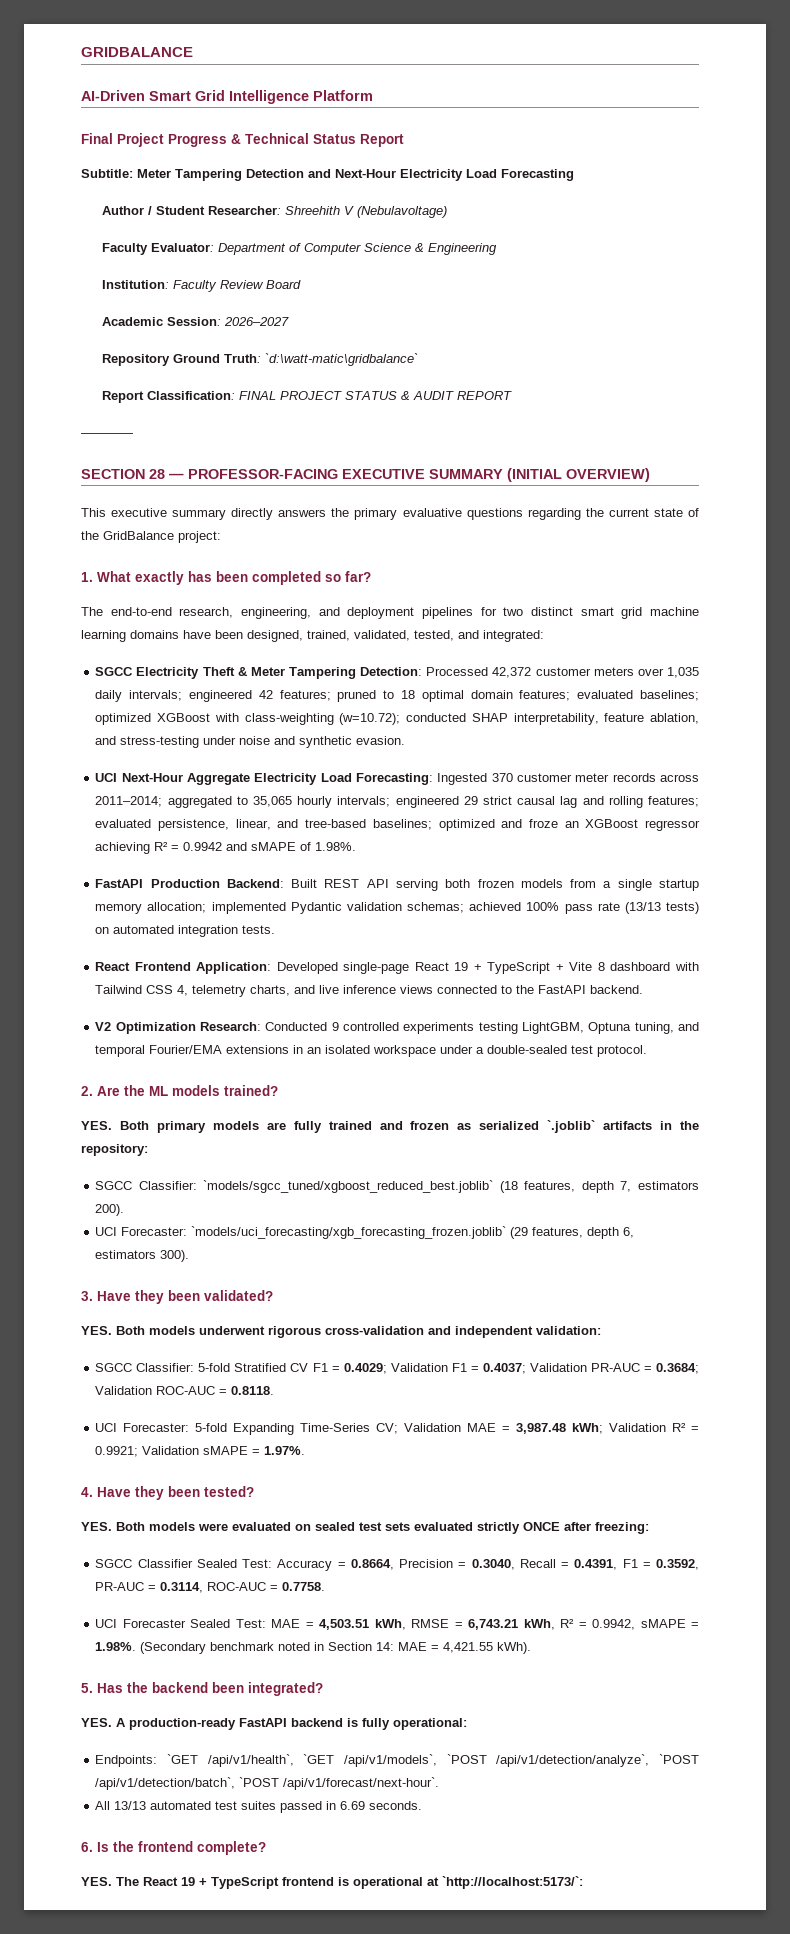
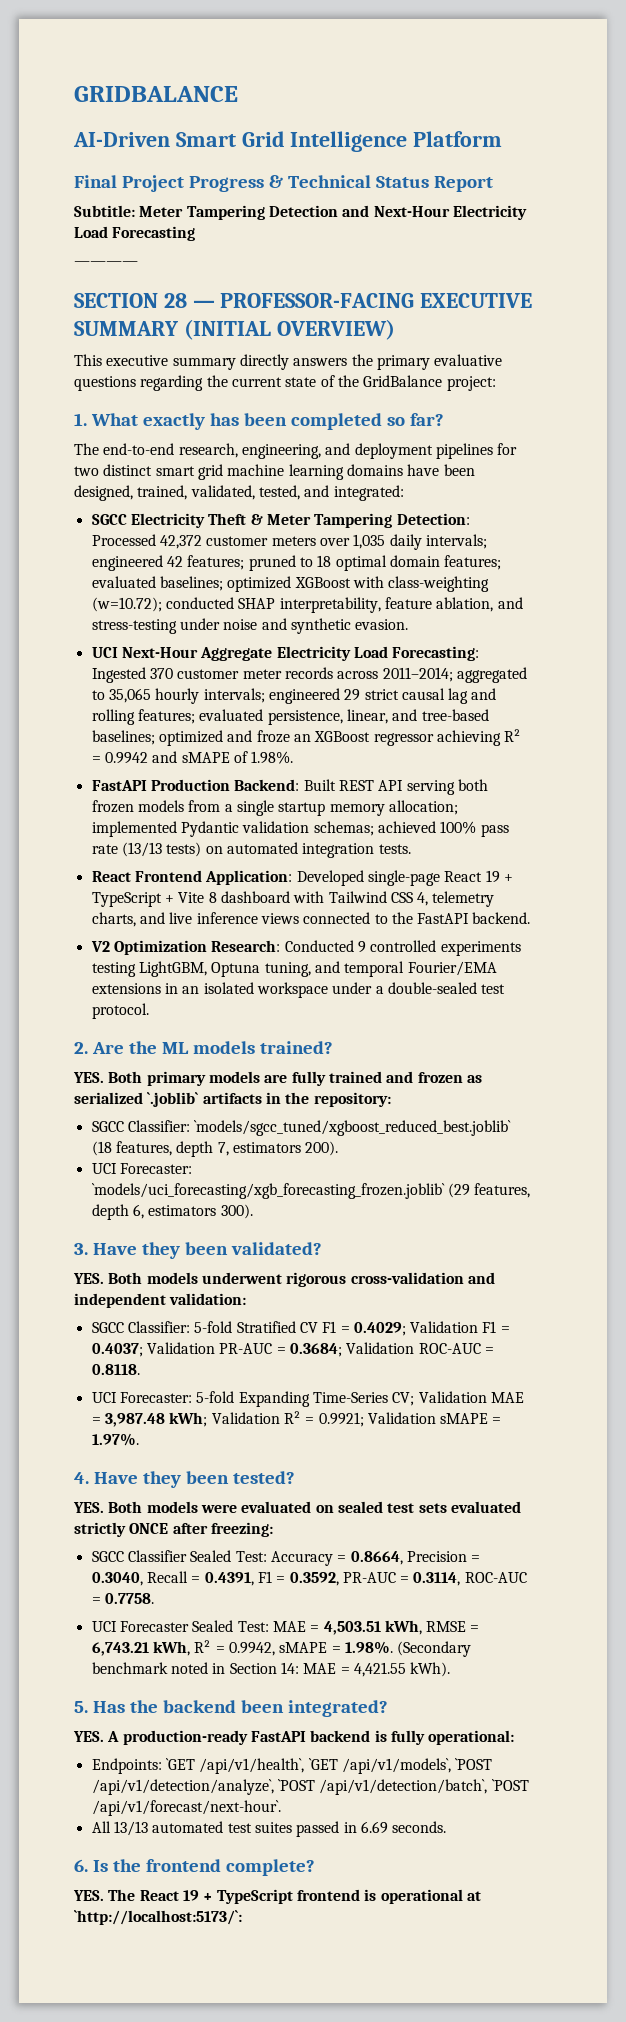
- Author / Student Researcher: Shreehith V (Nebulavoltage)
- Faculty Evaluator: Department of Computer Science & Engineering
- Institution: Faculty Review Board
- Academic Session: 2026–2027
- Repository Ground Truth: `d:\watt-matic\gridbalance`
- Report Classification: FINAL PROJECT STATUS & AUDIT REPORT

